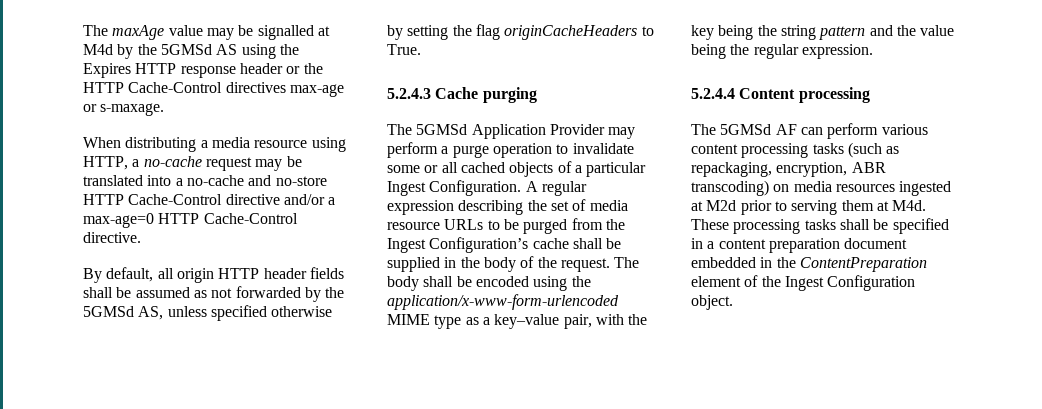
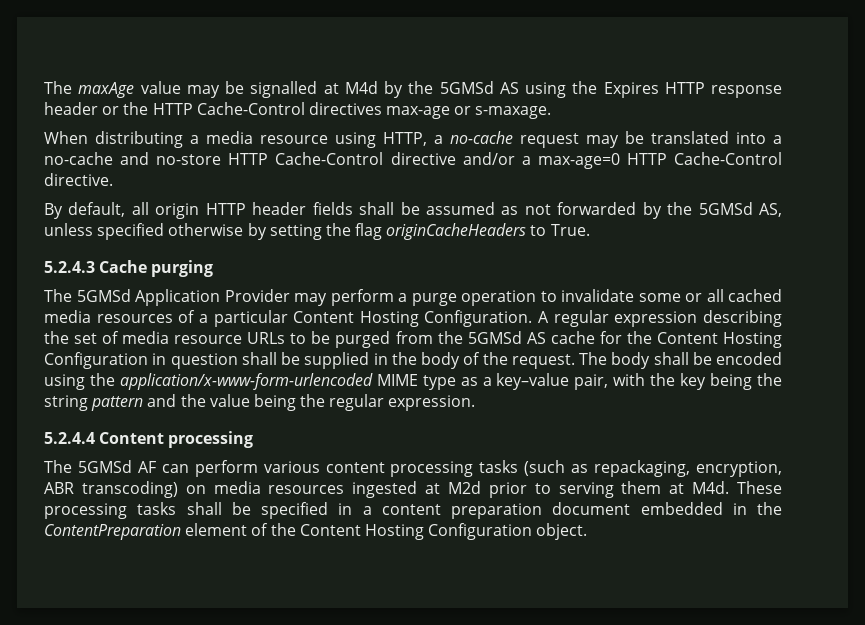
- The 5GMSd Application Provider may perform a purge operation to invalidate some or all cached objects of a particular Ingest Configuration.
+ The 5GMSd Application Provider may perform a purge operation to invalidate some or all cached media resources of a particular Content Hosting Configuration.
- A regular expression describing the set of media resource URLs to be purged from the Ingest Configuration’s cache shall be supplied in the body of the request.
+ A regular expression describing the set of media resource URLs to be purged from the 5GMSd AS cache for the Content Hosting Configuration in question shall be supplied in the body of the request.
- The 5GMSd AF can perform various content processing tasks (such as repackaging, encryption, ABR transcoding) on media resources ingested at M2d prior to serving them at M4d. These processing tasks shall be specified in a content preparation document embedded in the ContentPreparation element of the Ingest Configuration object.
+ The 5GMSd AF can perform various content processing tasks (such as repackaging, encryption, ABR transcoding) on media resources ingested at M2d prior to serving them at M4d. These processing tasks shall be specified in a content preparation document embedded in the ContentPreparation element of the Content Hosting Configuration object.

